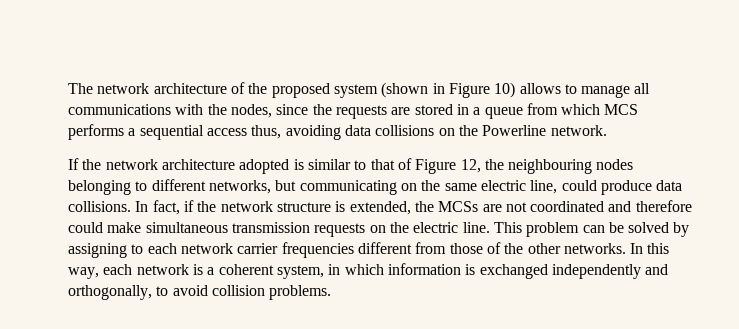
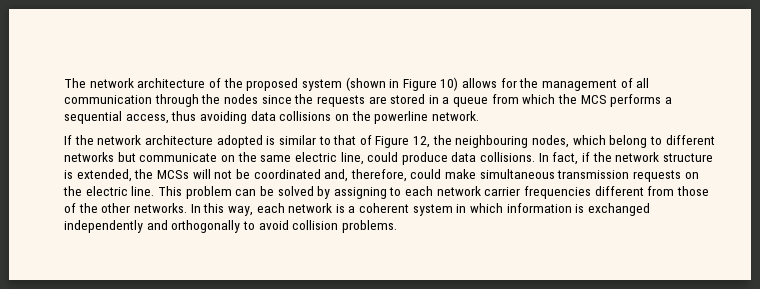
- The network architecture of the proposed system (shown in Figure 10) allows to manage all communications with the nodes, since the requests are stored in a queue from which MCS performs a sequential access thus, avoiding data collisions on the Powerline network.
+ The network architecture of the proposed system (shown in Figure 10) allows for the management of all communication through the nodes since the requests are stored in a queue from which the MCS performs a sequential access, thus avoiding data collisions on the powerline network.
- If the network architecture adopted is similar to that of Figure 12, the neighbouring nodes belonging to different networks, but communicating on the same electric line, could produce data collisions.
+ If the network architecture adopted is similar to that of Figure 12, the neighbouring nodes, which belong to different networks but communicate on the same electric line, could produce data collisions.
- In fact, if the network structure is extended, the MCSs are not coordinated and therefore could make simultaneous transmission requests on the electric line.
+ In fact, if the network structure is extended, the MCSs will not be coordinated and, therefore, could make simultaneous transmission requests on the electric line.
- In this way, each network is a coherent system, in which information is exchanged independently and orthogonally, to avoid collision problems.
+ In this way, each network is a coherent system in which information is exchanged independently and orthogonally to avoid collision problems.

